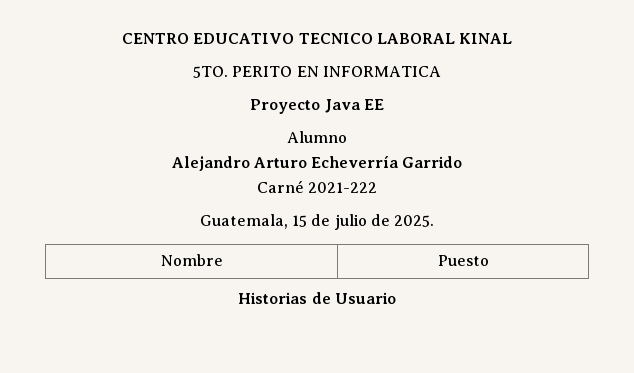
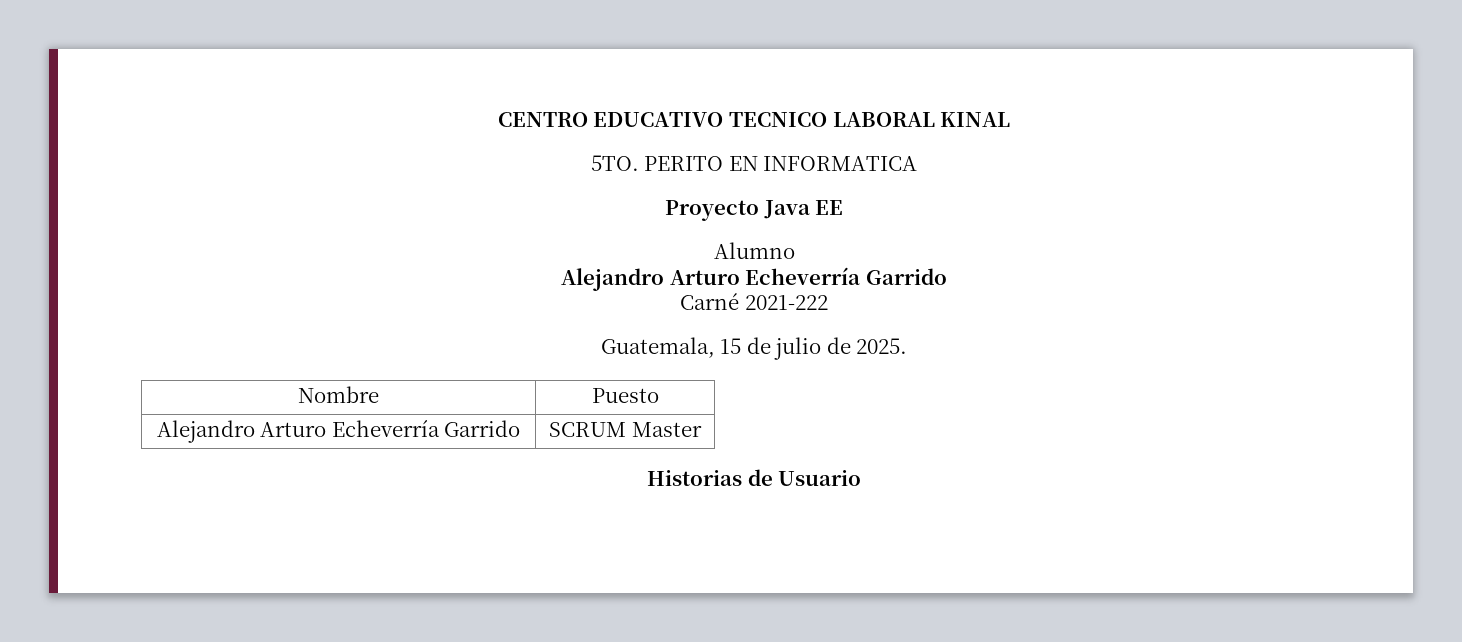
+ Alejandro Arturo Echeverría Garrido | SCRUM Master

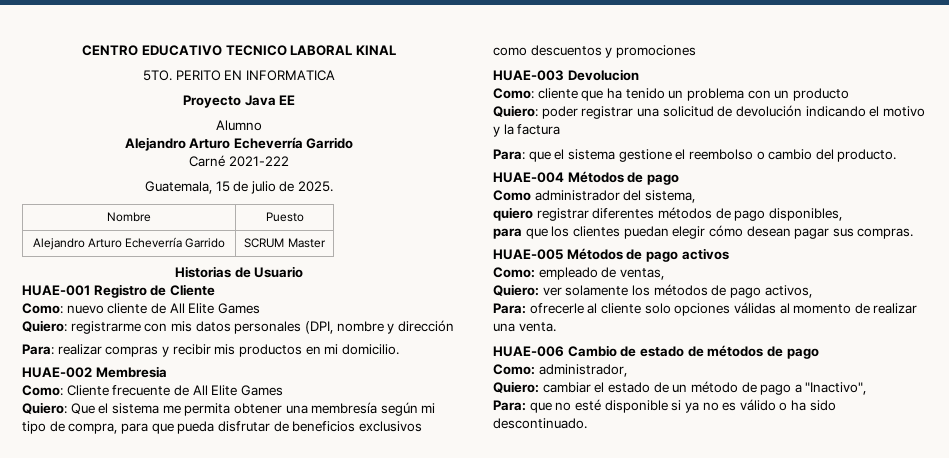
+ HUAE-001 Registro de Cliente
+ Como: nuevo cliente de All Elite Games
+ Quiero: registrarme con mis datos personales (DPI, nombre y dirección
+ Para: realizar compras y recibir mis productos en mi domicilio.
+ HUAE-002 Membresia
+ Como: Cliente frecuente de All Elite Games
+ Quiero: Que el sistema me permita obtener una membresía según mi tipo de compra, para que pueda disfrutar de beneficios exclusivos como descuentos y promociones
+ HUAE-003 Devolucion
+ Como: cliente que ha tenido un problema con un producto
+ Quiero: poder registrar una solicitud de devolución indicando el motivo y la factura
+ Para: que el sistema gestione el reembolso o cambio del producto.
+ HUAE-004 Métodos de pago
+ Como administrador del sistema,
+ quiero registrar diferentes métodos de pago disponibles,
+ para que los clientes puedan elegir cómo desean pagar sus compras.
+ HUAE-005 Métodos de pago activos
+ Como: empleado de ventas,
+ Quiero: ver solamente los métodos de pago activos,
+ Para: ofrecerle al cliente solo opciones válidas al momento de realizar una venta.
+ HUAE-006 Cambio de estado de métodos de pago
+ Como: administrador,
+ Quiero: cambiar el estado de un método de pago a "Inactivo",
+ Para: que no esté disponible si ya no es válido o ha sido descontinuado.

